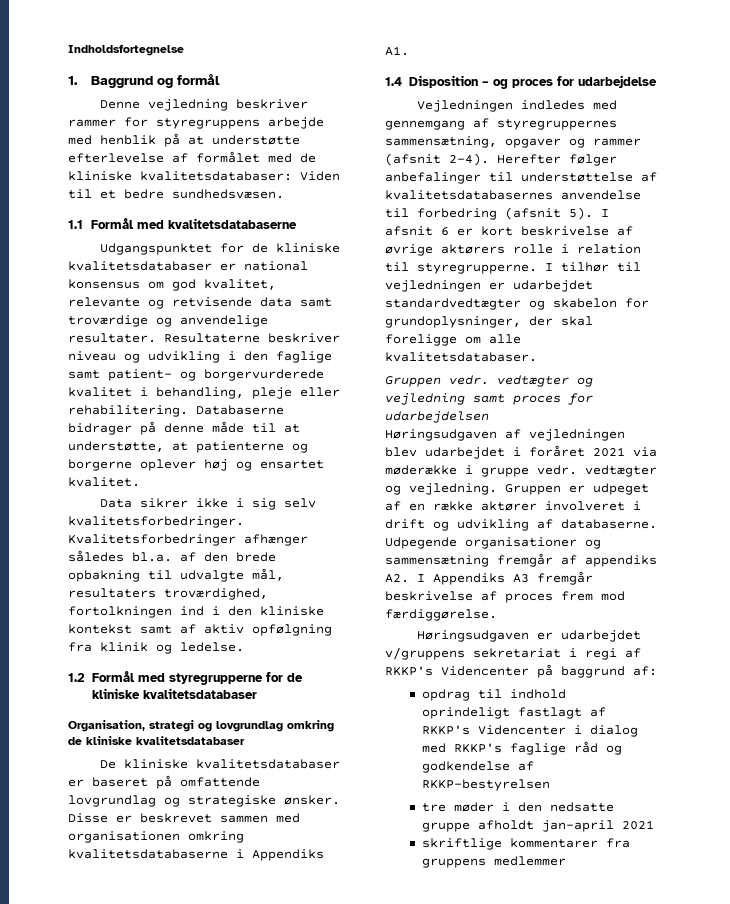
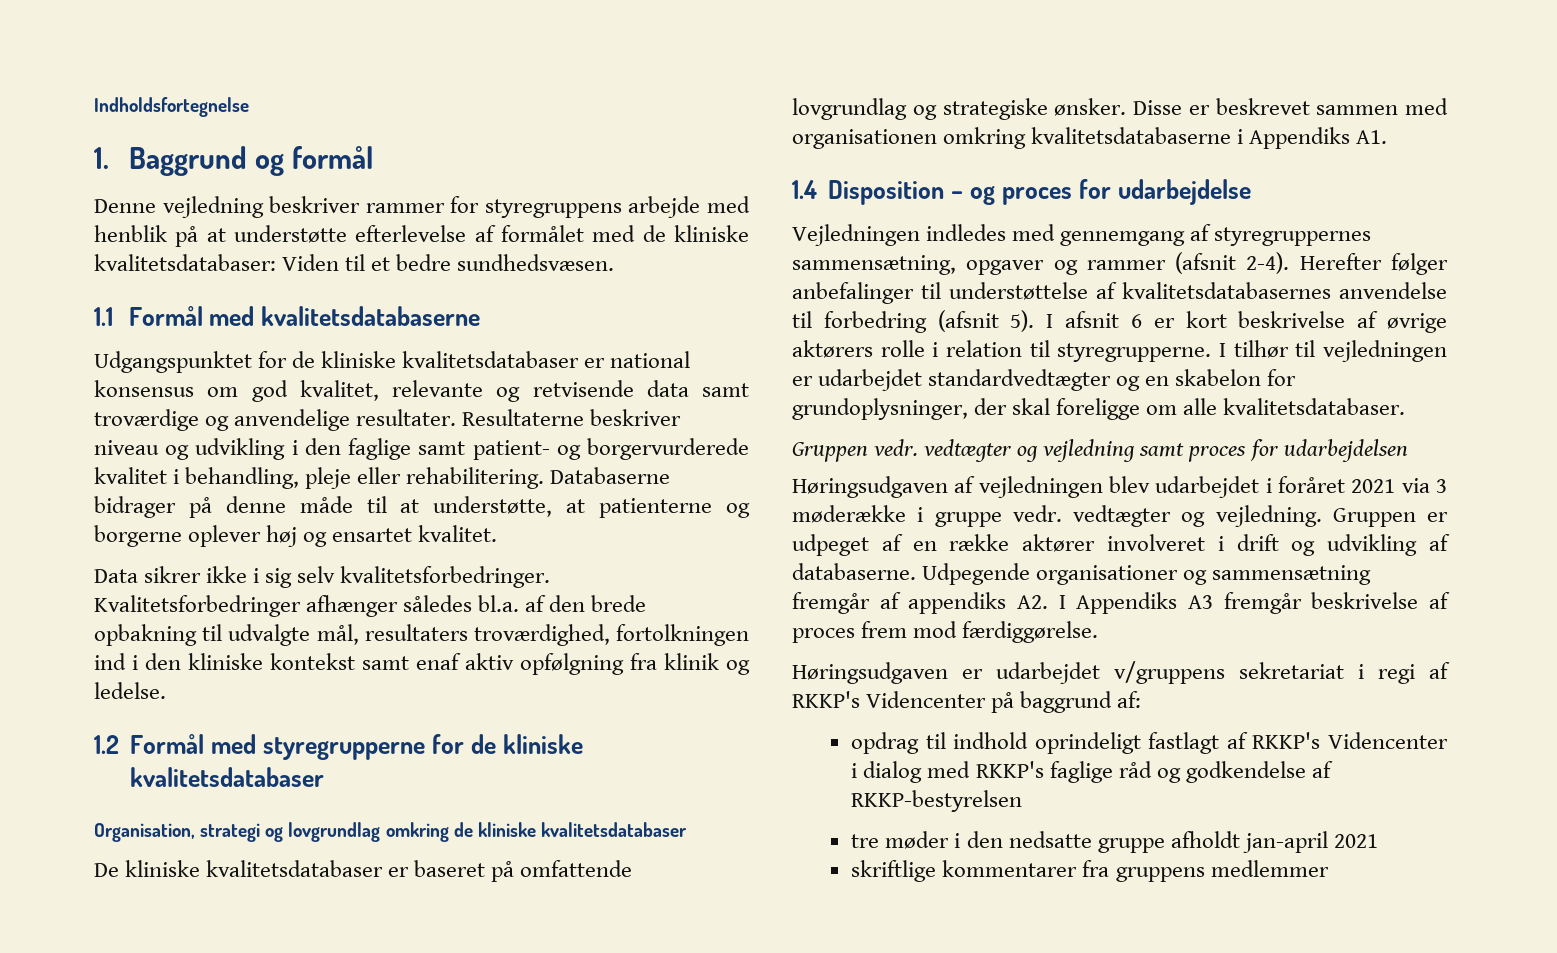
- Kvalitetsforbedringer afhænger således bl.a. af den brede opbakning til udvalgte mål, resultaters troværdighed, fortolkningen ind i den kliniske kontekst samt af aktiv opfølgning fra klinik og ledelse.
+ Kvalitetsforbedringer afhænger således bl.a. af den brede opbakning til udvalgte mål, resultaters troværdighed, fortolkningen ind i den kliniske kontekst samt enaf aktiv opfølgning fra klinik og ledelse.
- I tilhør til vejledningen er udarbejdet standardvedtægter og skabelon for grundoplysninger, der skal foreligge om alle kvalitetsdatabaser.
+ I tilhør til vejledningen er udarbejdet standardvedtægter og en skabelon for grundoplysninger, der skal foreligge om alle kvalitetsdatabaser.
- Høringsudgaven af vejledningen blev udarbejdet i foråret 2021 via møderække i gruppe vedr. vedtægter og vejledning.
+ Høringsudgaven af vejledningen blev udarbejdet i foråret 2021 via 3 møderække i gruppe vedr. vedtægter og vejledning.

